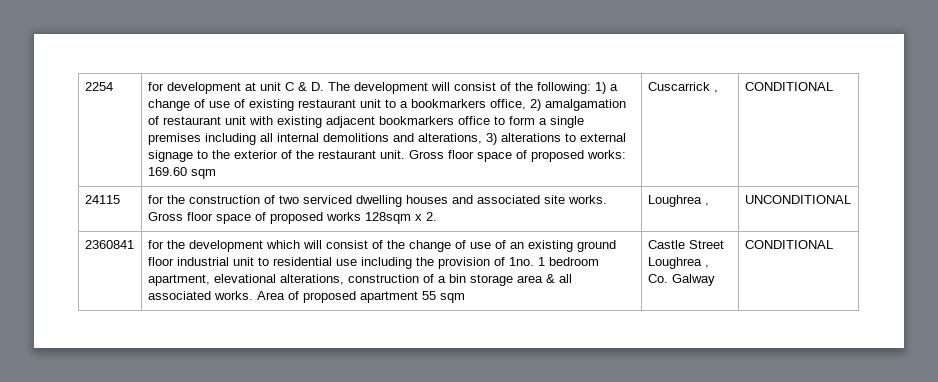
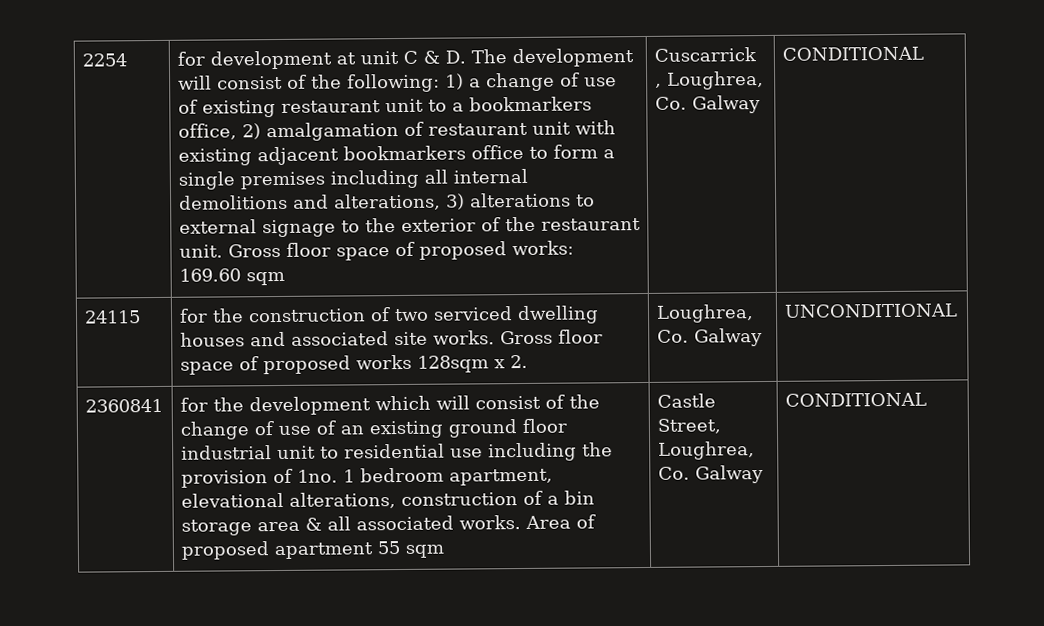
- Cuscarrick ,
+ Cuscarrick , Loughrea, Co. Galway
- 24115 | for the construction of two serviced dwelling houses and associated site works. Gross floor space of proposed works 128sqm x 2. | Loughrea , | UNCONDITIONAL
+ 24115 | for the construction of two serviced dwelling houses and associated site works. Gross floor space of proposed works 128sqm x 2. | Loughrea, Co. Galway | UNCONDITIONAL
- Castle Street Loughrea , Co. Galway
+ Castle Street, Loughrea, Co. Galway

